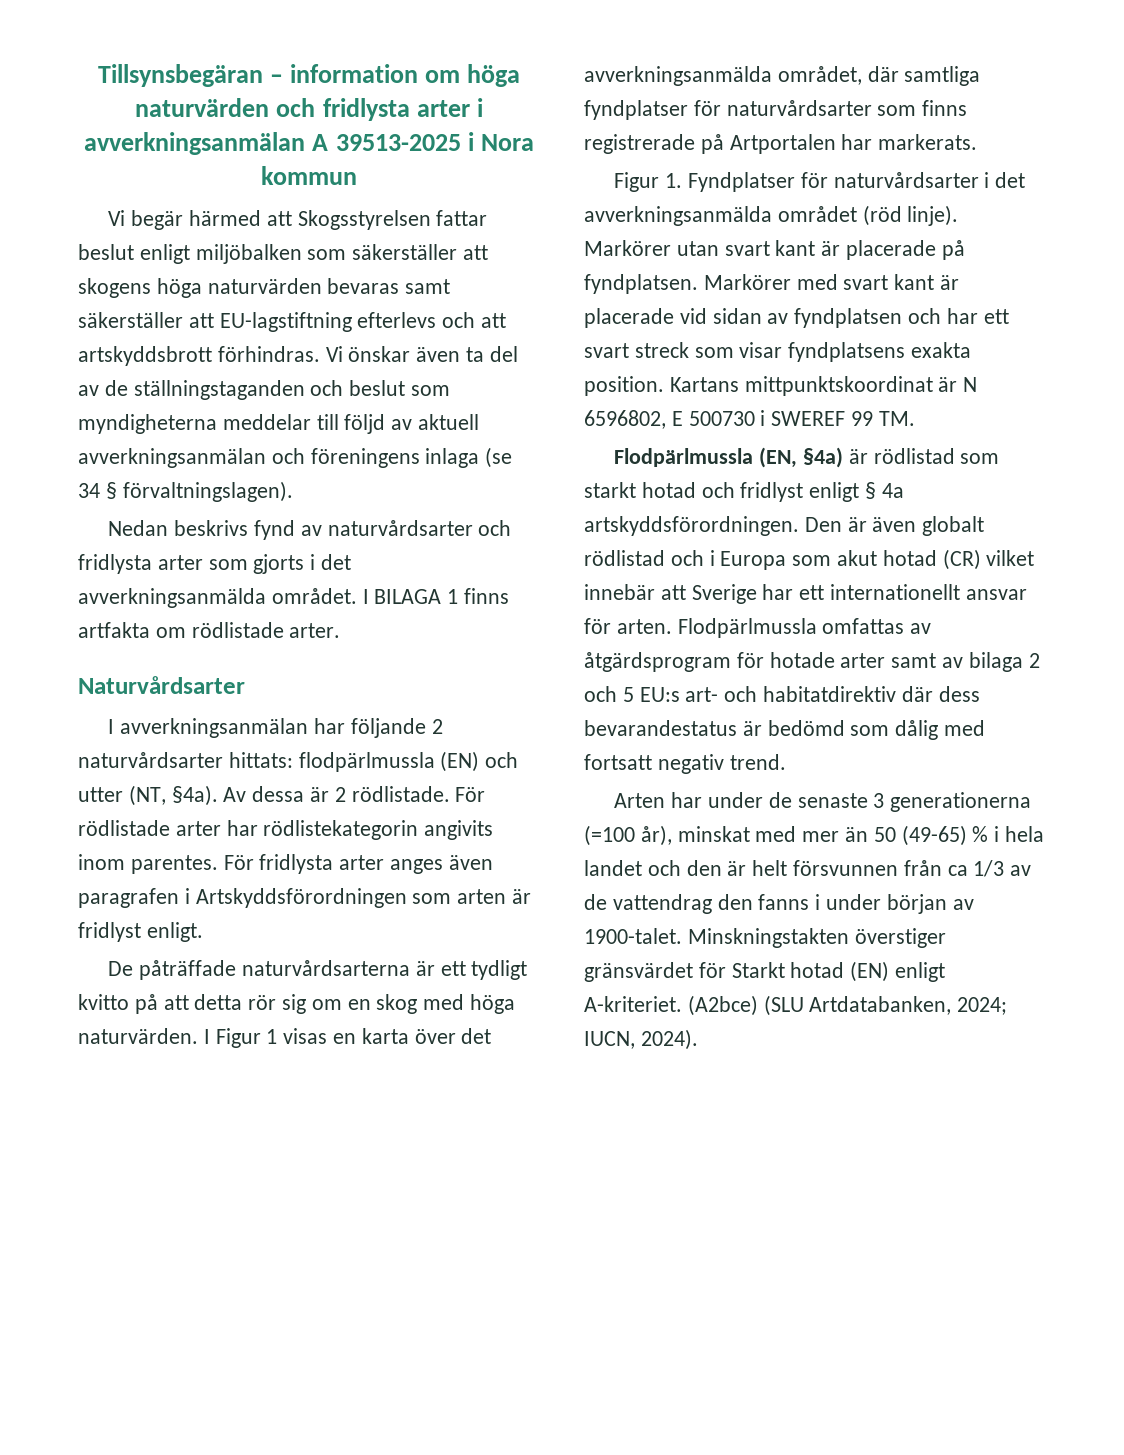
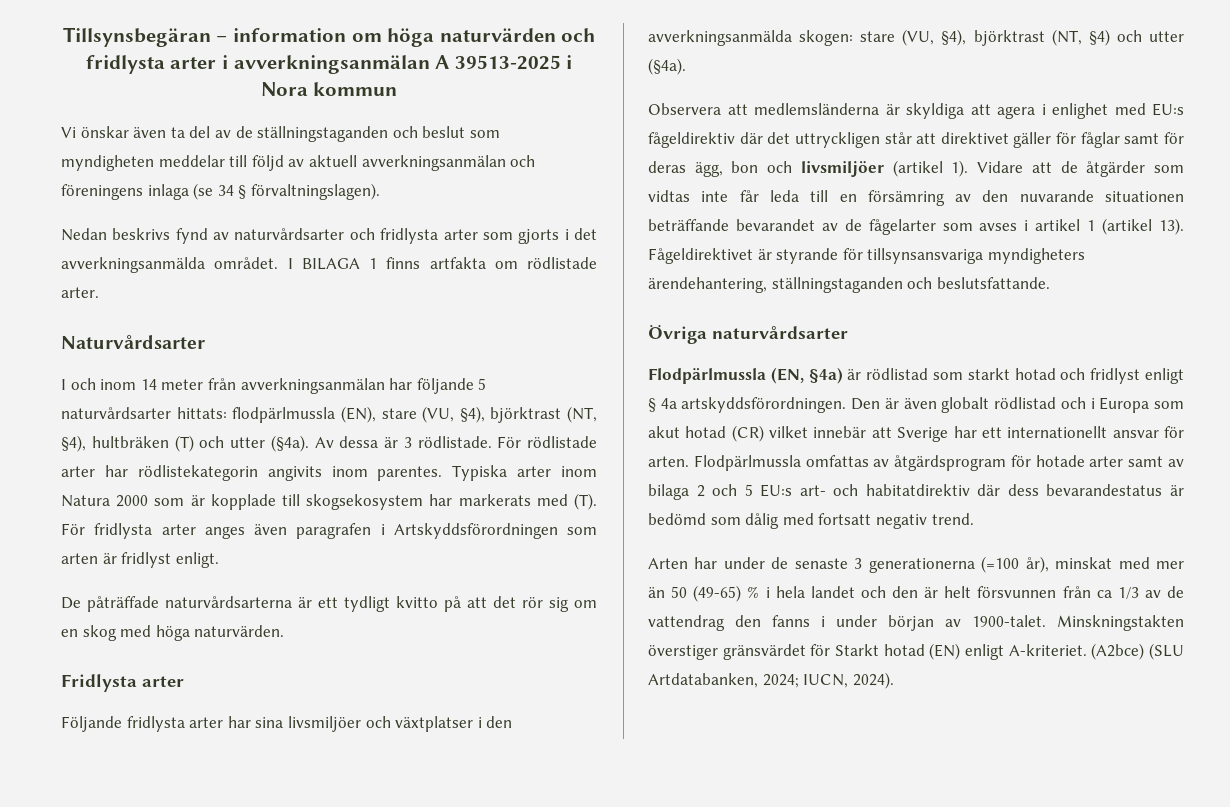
- Vi begär härmed att Skogsstyrelsen fattar beslut enligt miljöbalken som säkerställer att skogens höga naturvärden bevaras samt säkerställer att EU-lagstiftning efterlevs och att artskyddsbrott förhindras. Vi önskar även ta del av de ställningstaganden och beslut som myndigheterna meddelar till följd av aktuell avverkningsanmälan och föreningens inlaga (se 34 § förvaltningslagen).
+ Vi önskar även ta del av de ställningstaganden och beslut som myndigheten meddelar till följd av aktuell avverkningsanmälan och föreningens inlaga (se 34 § förvaltningslagen).
- I avverkningsanmälan har följande 2 naturvårdsarter hittats: flodpärlmussla (EN) och utter (NT, §4a).
+ I och inom 14 meter från avverkningsanmälan har följande 5 naturvårdsarter hittats: flodpärlmussla (EN), stare (VU, §4), björktrast (NT, §4), hultbräken (T) och utter (§4a).
- Av dessa är 2 rödlistade.
+ Av dessa är 3 rödlistade.
- För fridlysta arter anges även paragrafen i Artskyddsförordningen som arten är fridlyst enligt.
+ Typiska arter inom Natura 2000 som är kopplade till skogsekosystem har markerats med (T). För fridlysta arter anges även paragrafen i Artskyddsförordningen som arten är fridlyst enligt.
- De påträffade naturvårdsarterna är ett tydligt kvitto på att detta rör sig om en skog med höga naturvärden. I Figur 1 visas en karta över det avverkningsanmälda området, där samtliga fyndplatser för naturvårdsarter som finns registrerade på Artportalen har markerats.
- Figur 1. Fyndplatser för naturvårdsarter i det avverkningsanmälda området (röd linje). Markörer utan svart kant är placerade på fyndplatsen. Markörer med svart kant är placerade vid sidan av fyndplatsen och har ett svart streck som visar fyndplatsens exakta position. Kartans mittpunktskoordinat är N 6596802, E 500730 i SWEREF 99 TM.
+ De påträffade naturvårdsarterna är ett tydligt kvitto på att det rör sig om en skog med höga naturvärden.
+ Fridlysta arter
+ Följande fridlysta arter har sina livsmiljöer och växtplatser i den avverkningsanmälda skogen: stare (VU, §4), björktrast (NT, §4) och utter (§4a).
+ Observera att medlemsländerna är skyldiga att agera i enlighet med EU:s fågeldirektiv där det uttryckligen står att direktivet gäller för fåglar samt för deras ägg, bon och livsmiljöer (artikel 1). Vidare att de åtgärder som vidtas inte får leda till en försämring av den nuvarande situationen beträffande bevarandet av de fågelarter som avses i artikel 1 (artikel 13). Fågeldirektivet är styrande för tillsynsansvariga myndigheters ärendehantering, ställningstaganden och beslutsfattande.
+ Övriga naturvårdsarter

